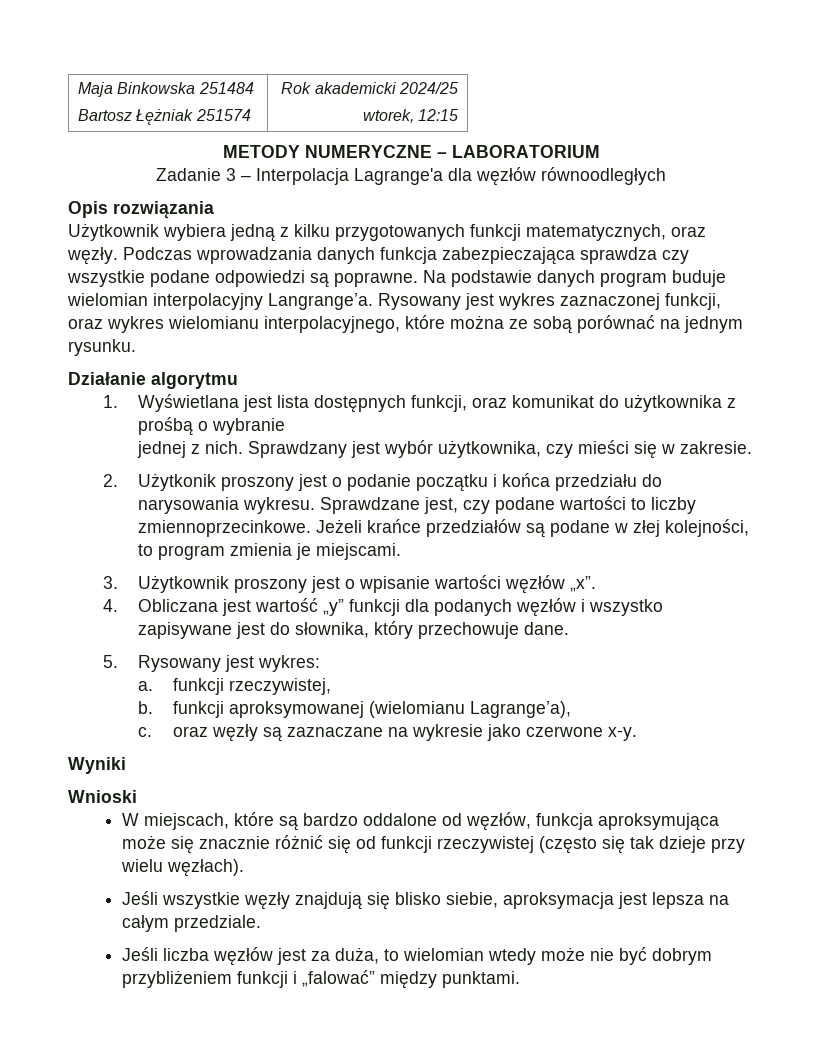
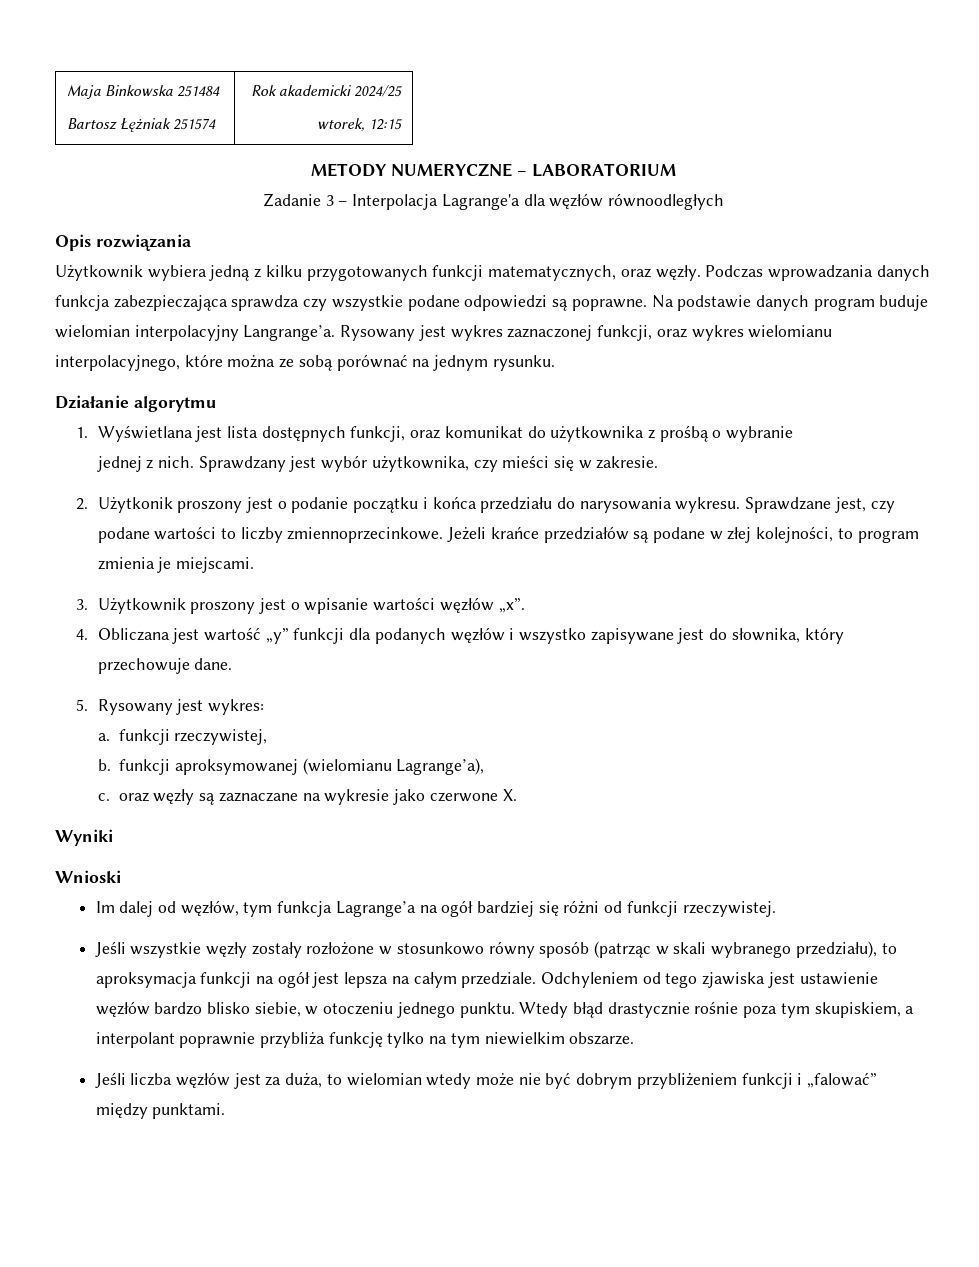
- c. oraz węzły są zaznaczane na wykresie jako czerwone x-y.
+ c. oraz węzły są zaznaczane na wykresie jako czerwone X.
- W miejscach, które są bardzo oddalone od węzłów, funkcja aproksymująca może się znacznie różnić się od funkcji rzeczywistej (często się tak dzieje przy wielu węzłach).
- Jeśli wszystkie węzły znajdują się blisko siebie, aproksymacja jest lepsza na całym przedziale.
+ Im dalej od węzłów, tym funkcja Lagrange’a na ogół bardziej się różni od funkcji rzeczywistej.
+ Jeśli wszystkie węzły zostały rozłożone w stosunkowo równy sposób (patrząc w skali wybranego przedziału), to aproksymacja funkcji na ogół jest lepsza na całym przedziale. Odchyleniem od tego zjawiska jest ustawienie węzłów bardzo blisko siebie, w otoczeniu jednego punktu. Wtedy błąd drastycznie rośnie poza tym skupiskiem, a interpolant poprawnie przybliża funkcję tylko na tym niewielkim obszarze.

